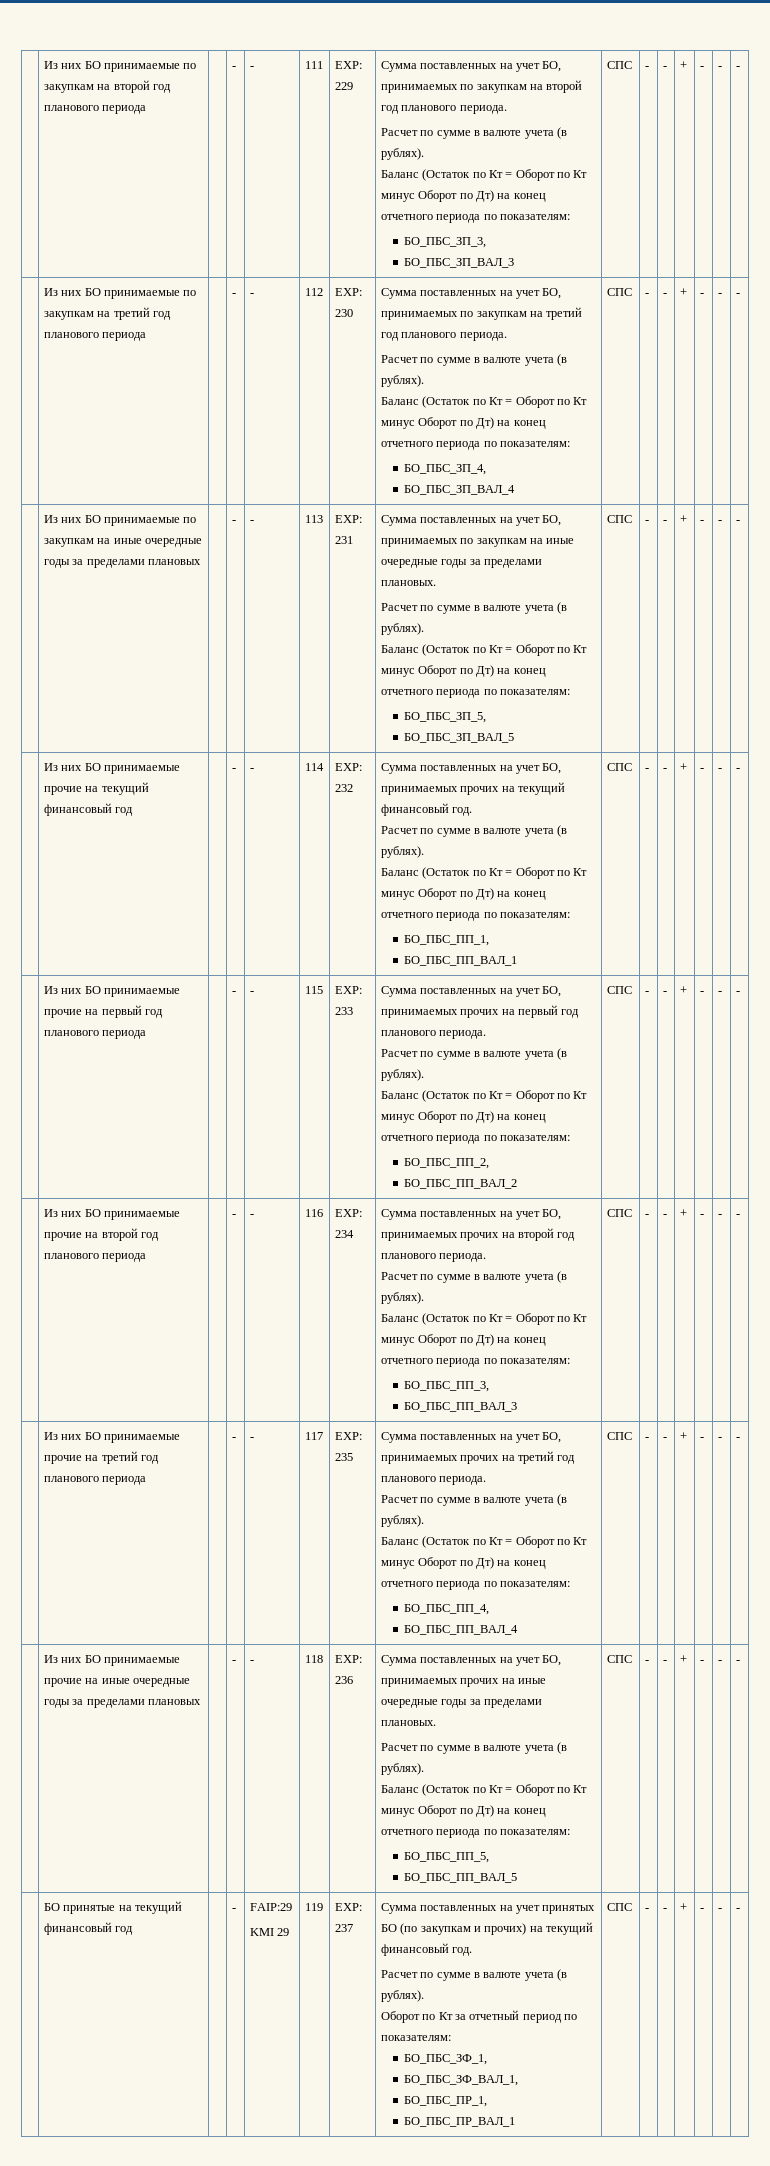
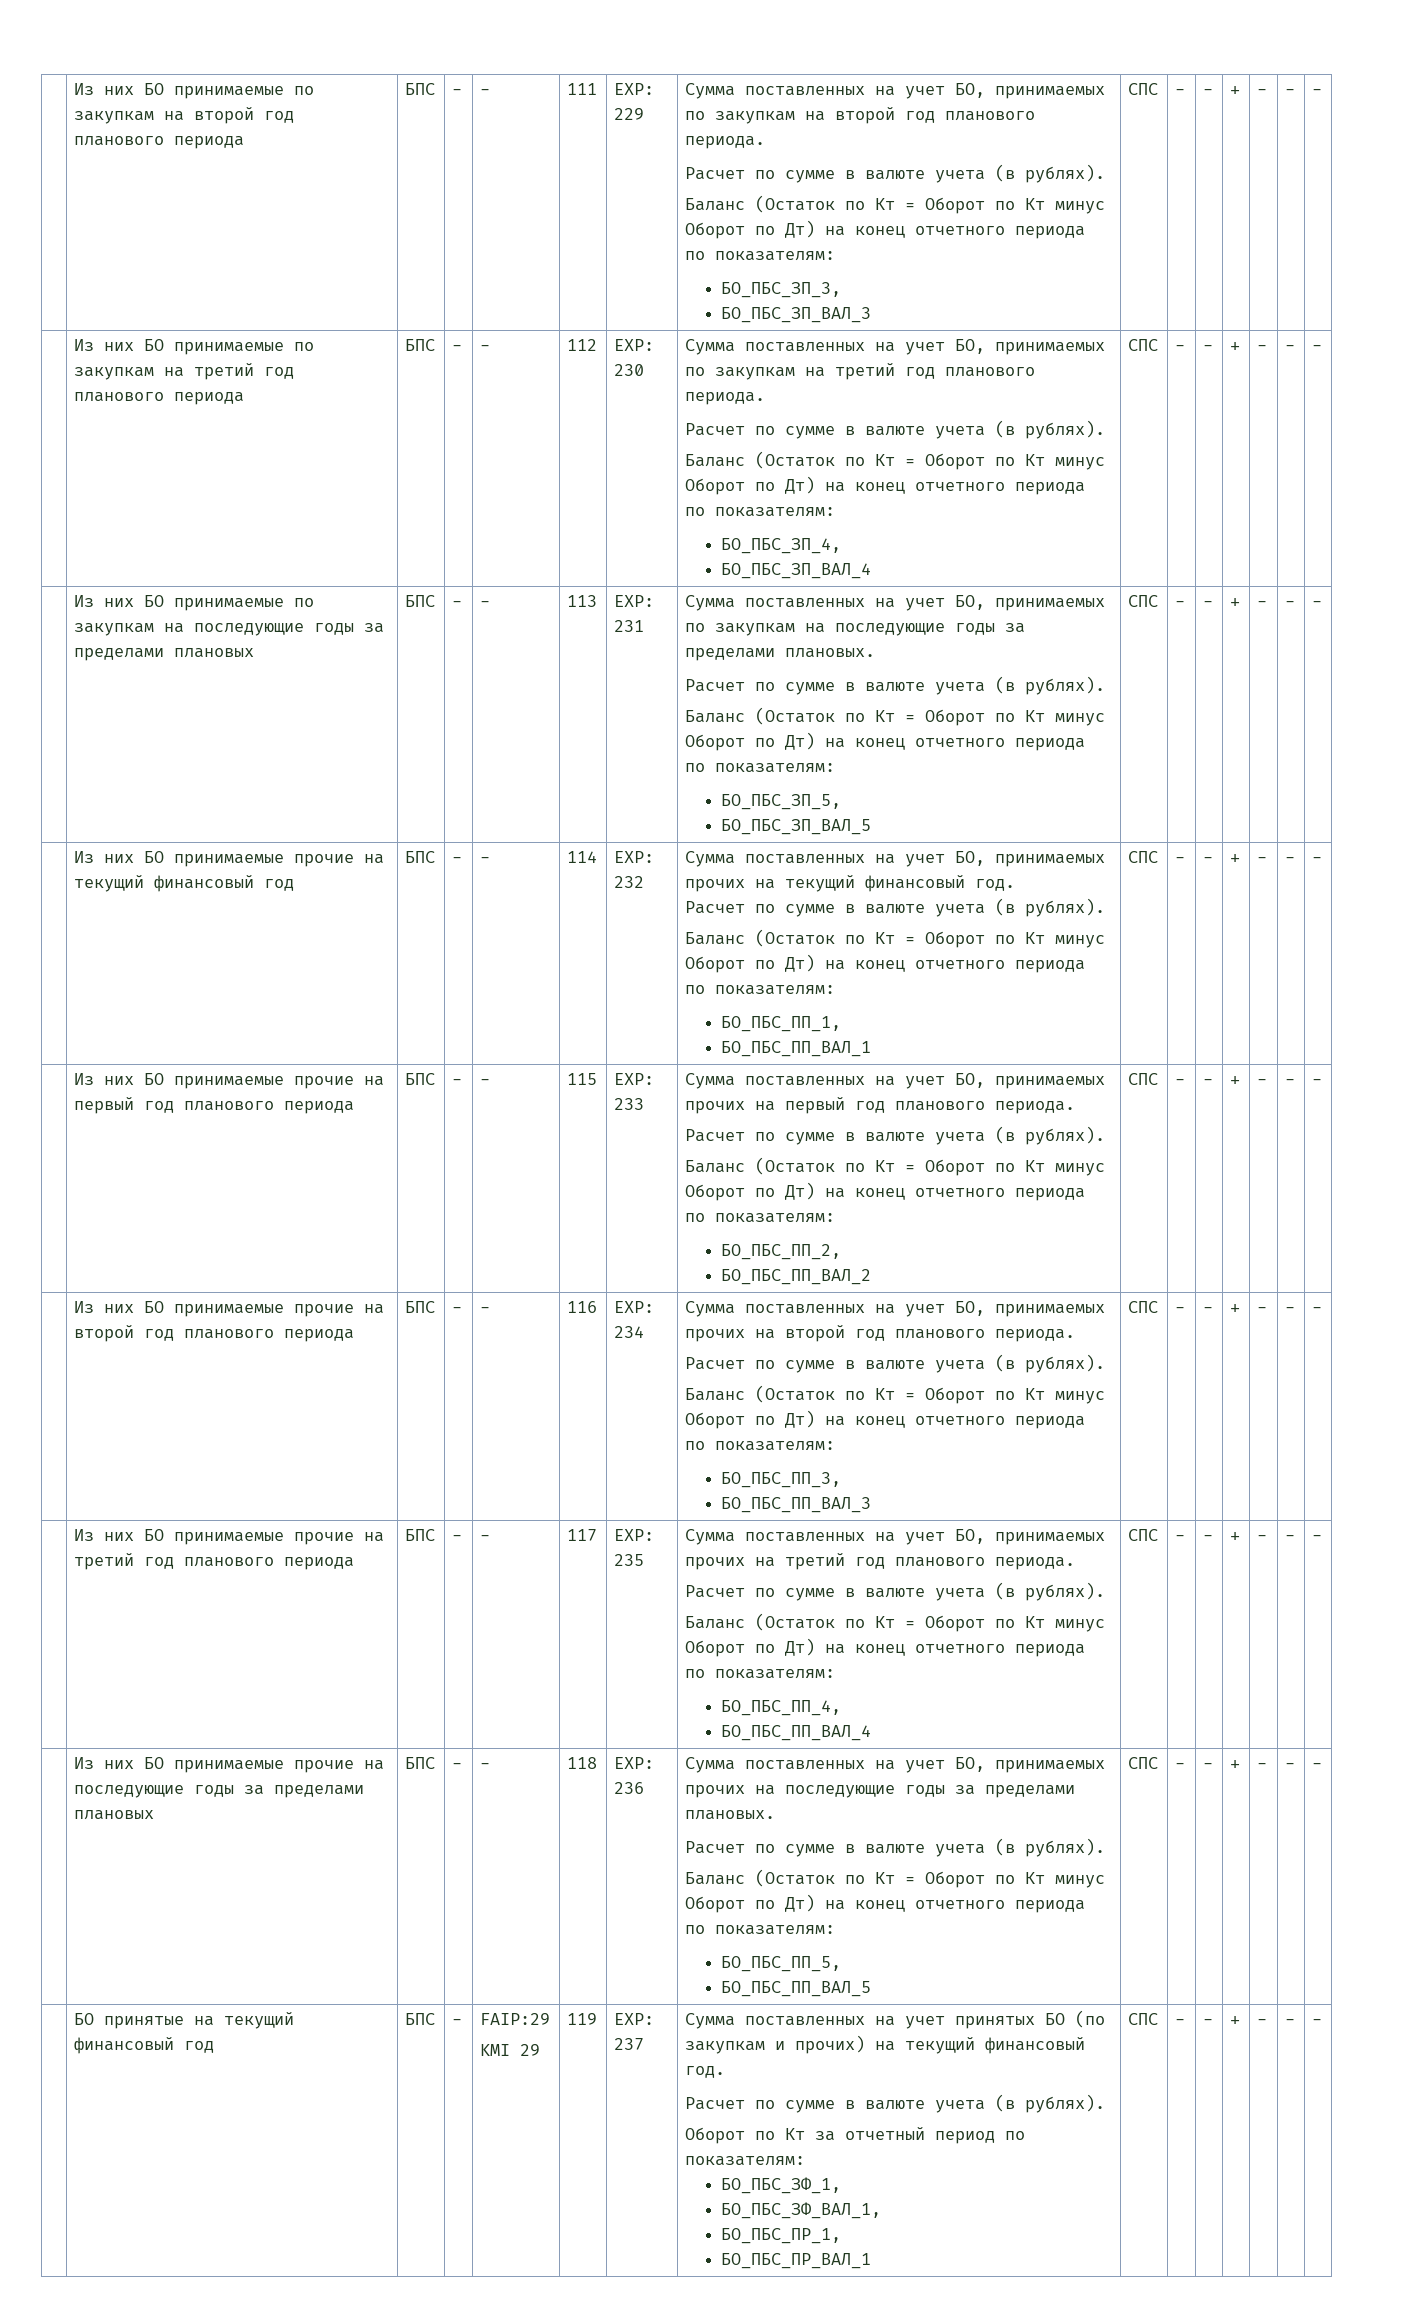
- Из них БО принимаемые по закупкам на второй год планового периода
+ Из них БО принимаемые по закупкам на второй год планового периода | БПС
- Из них БО принимаемые по закупкам на третий год планового периода
+ Из них БО принимаемые по закупкам на третий год планового периода | БПС
- Из них БО принимаемые по закупкам на иные очередные годы за пределами плановых
+ Из них БО принимаемые по закупкам на последующие годы за пределами плановых | БПС
- Сумма поставленных на учет БО, принимаемых по закупкам на иные очередные годы за пределами плановых.
+ Сумма поставленных на учет БО, принимаемых по закупкам на последующие годы за пределами плановых.
- Из них БО принимаемые прочие на текущий финансовый год
+ Из них БО принимаемые прочие на текущий финансовый год | БПС
- Из них БО принимаемые прочие на первый год планового периода
+ Из них БО принимаемые прочие на первый год планового периода | БПС
- Из них БО принимаемые прочие на второй год планового периода
+ Из них БО принимаемые прочие на второй год планового периода | БПС
- Из них БО принимаемые прочие на третий год планового периода
+ Из них БО принимаемые прочие на третий год планового периода | БПС
- Из них БО принимаемые прочие на иные очередные годы за пределами плановых
+ Из них БО принимаемые прочие на последующие годы за пределами плановых | БПС
- Сумма поставленных на учет БО, принимаемых прочих на иные очередные годы за пределами плановых.
+ Сумма поставленных на учет БО, принимаемых прочих на последующие годы за пределами плановых.
- БО принятые на текущий финансовый год
+ БО принятые на текущий финансовый год | БПС

